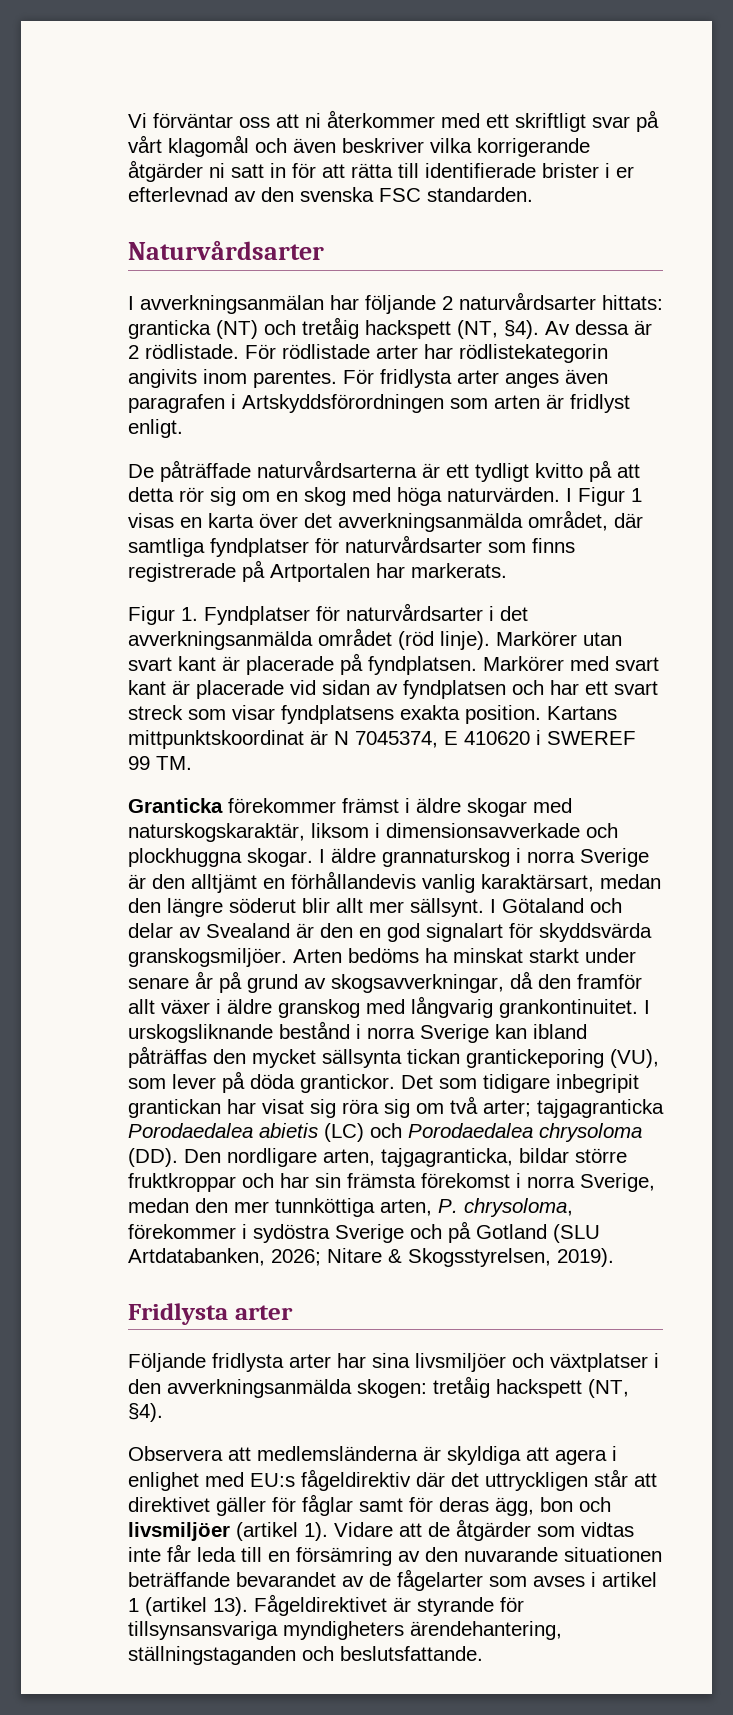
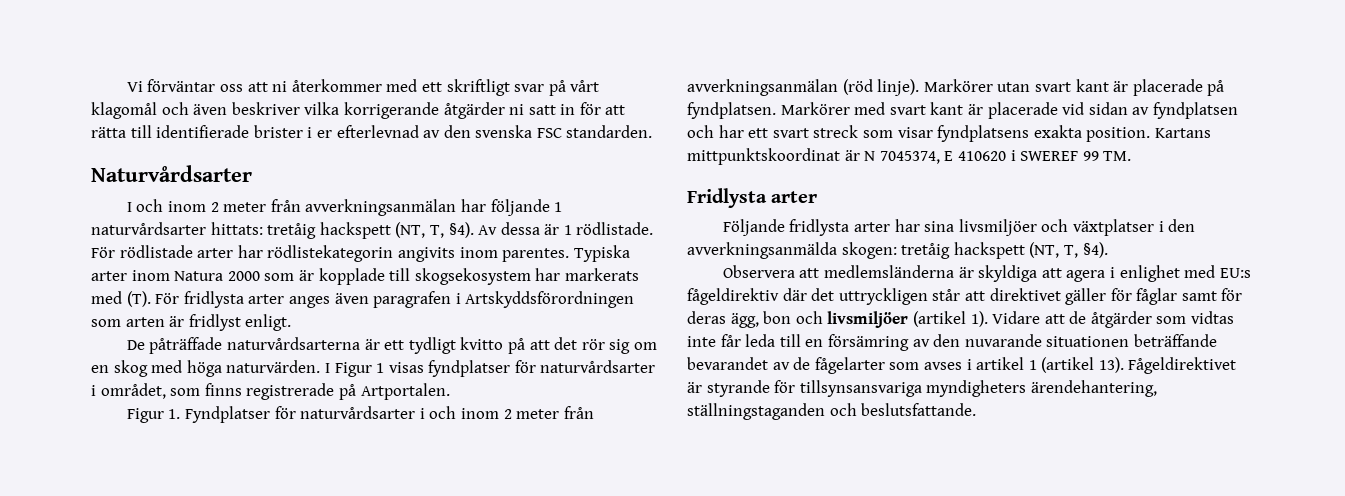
- I avverkningsanmälan har följande 2 naturvårdsarter hittats: granticka (NT) och tretåig hackspett (NT, §4).
+ I och inom 2 meter från avverkningsanmälan har följande 1 naturvårdsarter hittats: tretåig hackspett (NT, T, §4).
- Av dessa är 2 rödlistade.
+ Av dessa är 1 rödlistade.
- För fridlysta arter anges även paragrafen i Artskyddsförordningen som arten är fridlyst enligt.
+ Typiska arter inom Natura 2000 som är kopplade till skogsekosystem har markerats med (T). För fridlysta arter anges även paragrafen i Artskyddsförordningen som arten är fridlyst enligt.
- De påträffade naturvårdsarterna är ett tydligt kvitto på att detta rör sig om en skog med höga naturvärden.
+ De påträffade naturvårdsarterna är ett tydligt kvitto på att det rör sig om en skog med höga naturvärden.
- I Figur 1 visas en karta över det avverkningsanmälda området, där samtliga fyndplatser för naturvårdsarter som finns registrerade på Artportalen har markerats.
+ I Figur 1 visas fyndplatser för naturvårdsarter i området, som finns registrerade på Artportalen.
- Figur 1. Fyndplatser för naturvårdsarter i det avverkningsanmälda området (röd linje).
+ Figur 1. Fyndplatser för naturvårdsarter i och inom 2 meter från avverkningsanmälan (röd linje).
- Granticka förekommer främst i äldre skogar med naturskogskaraktär, liksom i dimensionsavverkade och plockhuggna skogar. I äldre grannaturskog i norra Sverige är den alltjämt en förhållandevis vanlig karaktärsart, medan den längre söderut blir allt mer sällsynt. I Götaland och delar av Svealand är den en god signalart för skyddsvärda granskogsmiljöer. Arten bedöms ha minskat starkt under senare år på grund av skogsavverkningar, då den framför allt växer i äldre granskog med långvarig grankontinuitet. I urskogsliknande bestånd i norra Sverige kan ibland påträffas den mycket sällsynta tickan grantickeporing (VU), som lever på döda grantickor. Det som tidigare inbegripit grantickan har visat sig röra sig om två arter; tajgagranticka Porodaedalea abietis (LC) och Porodaedalea chrysoloma (DD). Den nordligare arten, tajgagranticka, bildar större fruktkroppar och har sin främsta förekomst i norra Sverige, medan den mer tunnköttiga arten, P. chrysoloma, förekommer i sydöstra Sverige och på Gotland (SLU Artdatabanken, 2026; Nitare & Skogsstyrelsen, 2019).
- Följande fridlysta arter har sina livsmiljöer och växtplatser i den avverkningsanmälda skogen: tretåig hackspett (NT, §4).
+ Följande fridlysta arter har sina livsmiljöer och växtplatser i den avverkningsanmälda skogen: tretåig hackspett (NT, T, §4).

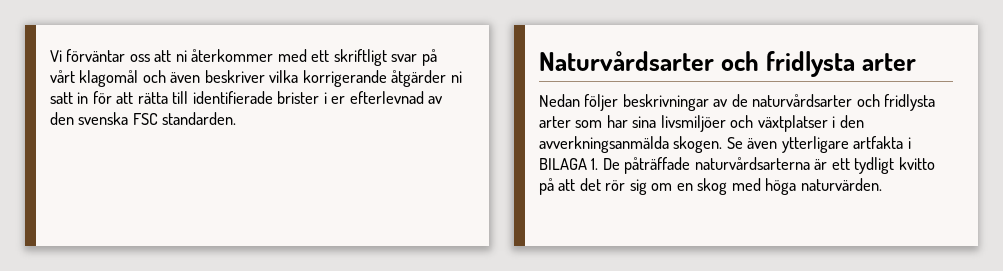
- Naturvårdsarter
- I och inom 2 meter från avverkningsanmälan har följande 1 naturvårdsarter hittats: tretåig hackspett (NT, T, §4). Av dessa är 1 rödlistade. För rödlistade arter har rödlistekategorin angivits inom parentes. Typiska arter inom Natura 2000 som är kopplade till skogsekosystem har markerats med (T). För fridlysta arter anges även paragrafen i Artskyddsförordningen som arten är fridlyst enligt.
- De påträffade naturvårdsarterna är ett tydligt kvitto på att det rör sig om en skog med höga naturvärden. I Figur 1 visas fyndplatser för naturvårdsarter i området, som finns registrerade på Artportalen.
- Figur 1. Fyndplatser för naturvårdsarter i och inom 2 meter från avverkningsanmälan (röd linje). Markörer utan svart kant är placerade på fyndplatsen. Markörer med svart kant är placerade vid sidan av fyndplatsen och har ett svart streck som visar fyndplatsens exakta position. Kartans mittpunktskoordinat är N 7045374, E 410620 i SWEREF 99 TM.
- Fridlysta arter
- Följande fridlysta arter har sina livsmiljöer och växtplatser i den avverkningsanmälda skogen: tretåig hackspett (NT, T, §4).
- Observera att medlemsländerna är skyldiga att agera i enlighet med EU:s fågeldirektiv där det uttryckligen står att direktivet gäller för fåglar samt för deras ägg, bon och livsmiljöer (artikel 1). Vidare att de åtgärder som vidtas inte får leda till en försämring av den nuvarande situationen beträffande bevarandet av de fågelarter som avses i artikel 1 (artikel 13). Fågeldirektivet är styrande för tillsynsansvariga myndigheters ärendehantering, ställningstaganden och beslutsfattande.
+ Naturvårdsarter och fridlysta arter
+ Nedan följer beskrivningar av de naturvårdsarter och fridlysta arter som har sina livsmiljöer och växtplatser i den avverkningsanmälda skogen. Se även ytterligare artfakta i BILAGA 1. De påträffade naturvårdsarterna är ett tydligt kvitto på att det rör sig om en skog med höga naturvärden.

